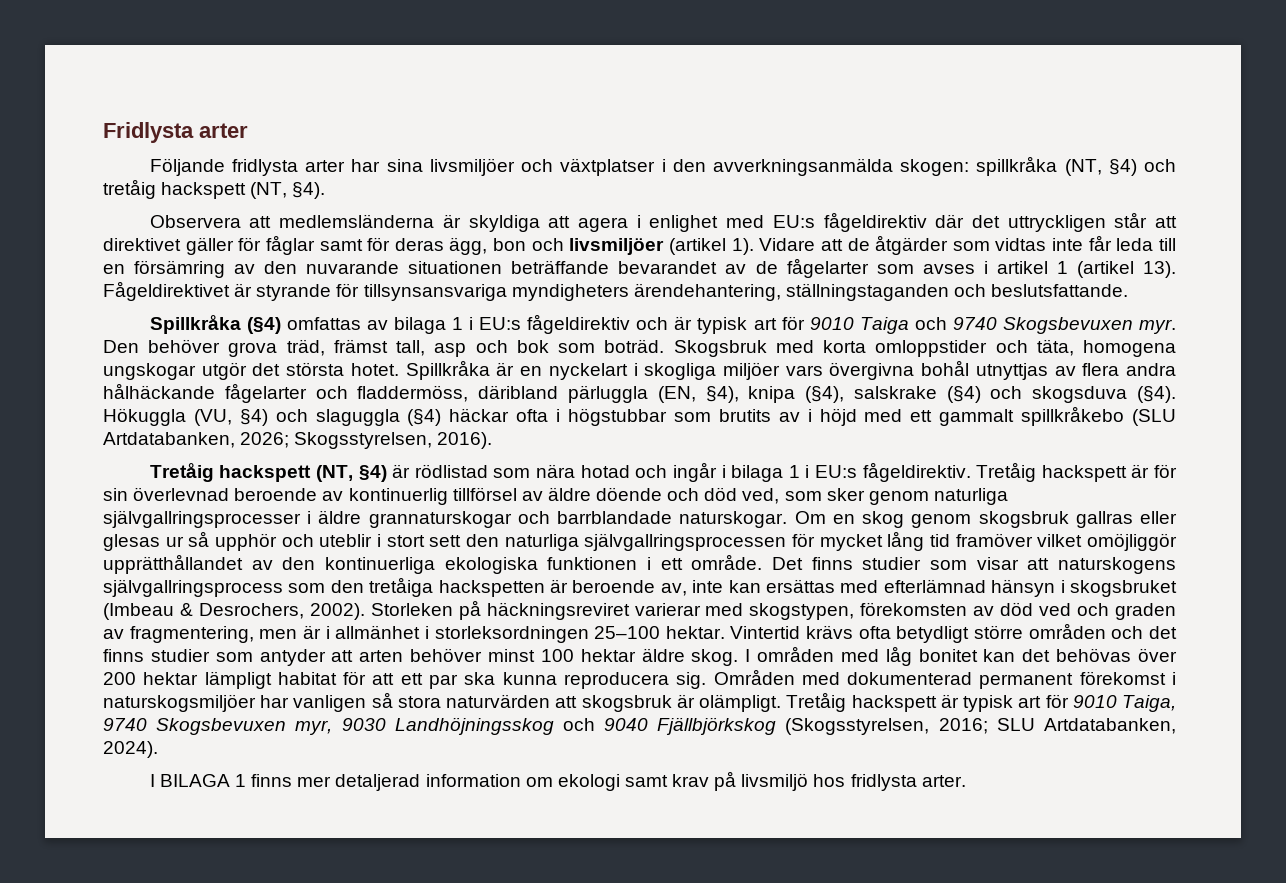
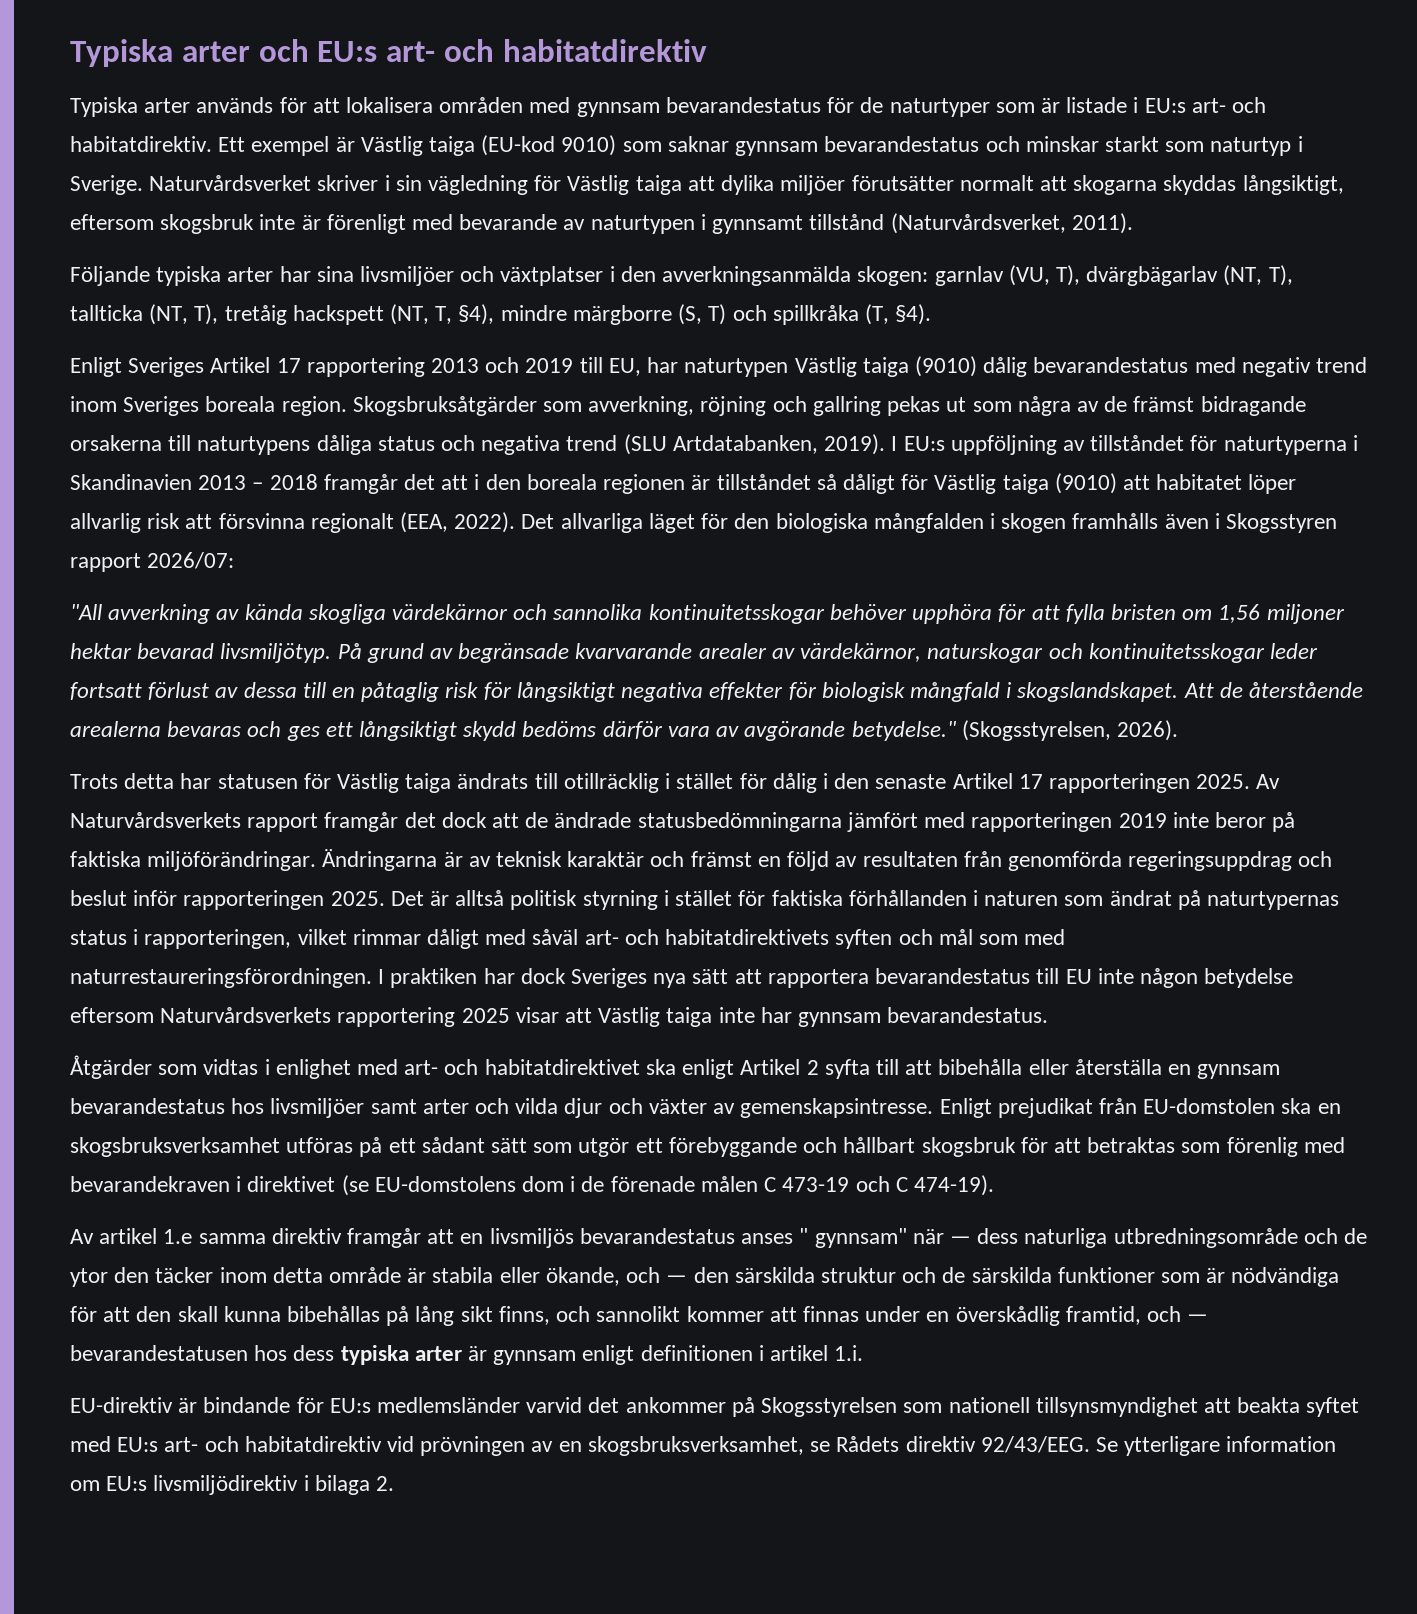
- Fridlysta arter
+ Typiska arter och EU:s art- och habitatdirektiv
+ Typiska arter används för att lokalisera områden med gynnsam bevarandestatus för de naturtyper som är listade i EU:s art- och habitatdirektiv. Ett exempel är Västlig taiga (EU-kod 9010) som saknar gynnsam bevarandestatus och minskar starkt som naturtyp i Sverige. Naturvårdsverket skriver i sin vägledning för Västlig taiga att dylika miljöer förutsätter normalt att skogarna skyddas långsiktigt, eftersom skogsbruk inte är förenligt med bevarande av naturtypen i gynnsamt tillstånd (Naturvårdsverket, 2011).
- Följande fridlysta arter har sina livsmiljöer och växtplatser i den avverkningsanmälda skogen: spillkråka (NT, §4) och tretåig hackspett (NT, §4).
- Observera att medlemsländerna är skyldiga att agera i enlighet med EU:s fågeldirektiv där det uttryckligen står att direktivet gäller för fåglar samt för deras ägg, bon och livsmiljöer (artikel 1). Vidare att de åtgärder som vidtas inte får leda till en försämring av den nuvarande situationen beträffande bevarandet av de fågelarter som avses i artikel 1 (artikel 13). Fågeldirektivet är styrande för tillsynsansvariga myndigheters ärendehantering, ställningstaganden och beslutsfattande.
- Spillkråka (§4) omfattas av bilaga 1 i EU:s fågeldirektiv och är typisk art för 9010 Taiga och 9740 Skogsbevuxen myr. Den behöver grova träd, främst tall, asp och bok som boträd. Skogsbruk med korta omloppstider och täta, homogena ungskogar utgör det största hotet. Spillkråka är en nyckelart i skogliga miljöer vars övergivna bohål utnyttjas av flera andra hålhäckande fågelarter och fladdermöss, däribland pärluggla (EN, §4), knipa (§4), salskrake (§4) och skogsduva (§4). Hökuggla (VU, §4) och slaguggla (§4) häckar ofta i högstubbar som brutits av i höjd med ett gammalt spillkråkebo (SLU Artdatabanken, 2026; Skogsstyrelsen, 2016).
- Tretåig hackspett (NT, §4) är rödlistad som nära hotad och ingår i bilaga 1 i EU:s fågeldirektiv. Tretåig hackspett är för sin överlevnad beroende av kontinuerlig tillförsel av äldre döende och död ved, som sker genom naturliga självgallringsprocesser i äldre grannaturskogar och barrblandade naturskogar. Om en skog genom skogsbruk gallras eller glesas ur så upphör och uteblir i stort sett den naturliga självgallringsprocessen för mycket lång tid framöver vilket omöjliggör upprätthållandet av den kontinuerliga ekologiska funktionen i ett område. Det finns studier som visar att naturskogens självgallringsprocess som den tretåiga hackspetten är beroende av, inte kan ersättas med efterlämnad hänsyn i skogsbruket (Imbeau & Desrochers, 2002). Storleken på häckningsreviret varierar med skogstypen, förekomsten av död ved och graden av fragmentering, men är i allmänhet i storleksordningen 25–100 hektar. Vintertid krävs ofta betydligt större områden och det finns studier som antyder att arten behöver minst 100 hektar äldre skog. I områden med låg bonitet kan det behövas över 200 hektar lämpligt habitat för att ett par ska kunna reproducera sig. Områden med dokumenterad permanent förekomst i naturskogsmiljöer har vanligen så stora naturvärden att skogsbruk är olämpligt. Tretåig hackspett är typisk art för 9010 Taiga, 9740 Skogsbevuxen myr, 9030 Landhöjningsskog och 9040 Fjällbjörkskog (Skogsstyrelsen, 2016; SLU Artdatabanken, 2024).
- I BILAGA 1 finns mer detaljerad information om ekologi samt krav på livsmiljö hos fridlysta arter.
+ Följande typiska arter har sina livsmiljöer och växtplatser i den avverkningsanmälda skogen: garnlav (VU, T), dvärgbägarlav (NT, T), tallticka (NT, T), tretåig hackspett (NT, T, §4), mindre märgborre (S, T) och spillkråka (T, §4).
+ Enligt Sveriges Artikel 17 rapportering 2013 och 2019 till EU, har naturtypen Västlig taiga (9010) dålig bevarandestatus med negativ trend inom Sveriges boreala region. Skogsbruksåtgärder som avverkning, röjning och gallring pekas ut som några av de främst bidragande orsakerna till naturtypens dåliga status och negativa trend (SLU Artdatabanken, 2019). I EU:s uppföljning av tillståndet för naturtyperna i Skandinavien 2013 – 2018 framgår det att i den boreala regionen är tillståndet så dåligt för Västlig taiga (9010) att habitatet löper allvarlig risk att försvinna regionalt (EEA, 2022). Det allvarliga läget för den biologiska mångfalden i skogen framhålls även i Skogsstyren rapport 2026/07:
+ "All avverkning av kända skogliga värdekärnor och sannolika kontinuitetsskogar behöver upphöra för att fylla bristen om 1,56 miljoner hektar bevarad livsmiljötyp. På grund av begränsade kvarvarande arealer av värdekärnor, naturskogar och kontinuitetsskogar leder fortsatt förlust av dessa till en påtaglig risk för långsiktigt negativa effekter för biologisk mångfald i skogslandskapet. Att de återstående arealerna bevaras och ges ett långsiktigt skydd bedöms därför vara av avgörande betydelse." (Skogsstyrelsen, 2026).
+ Trots detta har statusen för Västlig taiga ändrats till otillräcklig i stället för dålig i den senaste Artikel 17 rapporteringen 2025. Av Naturvårdsverkets rapport framgår det dock att de ändrade statusbedömningarna jämfört med rapporteringen 2019 inte beror på faktiska miljöförändringar. Ändringarna är av teknisk karaktär och främst en följd av resultaten från genomförda regeringsuppdrag och beslut inför rapporteringen 2025. Det är alltså politisk styrning i stället för faktiska förhållanden i naturen som ändrat på naturtypernas status i rapporteringen, vilket rimmar dåligt med såväl art- och habitatdirektivets syften och mål som med naturrestaureringsförordningen. I praktiken har dock Sveriges nya sätt att rapportera bevarandestatus till EU inte någon betydelse eftersom Naturvårdsverkets rapportering 2025 visar att Västlig taiga inte har gynnsam bevarandestatus.
+ Åtgärder som vidtas i enlighet med art- och habitatdirektivet ska enligt Artikel 2 syfta till att bibehålla eller återställa en gynnsam bevarandestatus hos livsmiljöer samt arter och vilda djur och växter av gemenskapsintresse. Enligt prejudikat från EU-domstolen ska en skogsbruksverksamhet utföras på ett sådant sätt som utgör ett förebyggande och hållbart skogsbruk för att betraktas som förenlig med bevarandekraven i direktivet (se EU-domstolens dom i de förenade målen C 473-19 och C 474-19).
+ Av artikel 1.e samma direktiv framgår att en livsmiljös bevarandestatus anses " gynnsam" när — dess naturliga utbredningsområde och de ytor den täcker inom detta område är stabila eller ökande, och — den särskilda struktur och de särskilda funktioner som är nödvändiga för att den skall kunna bibehållas på lång sikt finns, och sannolikt kommer att finnas under en överskådlig framtid, och — bevarandestatusen hos dess typiska arter är gynnsam enligt definitionen i artikel 1.i.
+ EU-direktiv är bindande för EU:s medlemsländer varvid det ankommer på Skogsstyrelsen som nationell tillsynsmyndighet att beakta syftet med EU:s art- och habitatdirektiv vid prövningen av en skogsbruksverksamhet, se Rådets direktiv 92/43/EEG. Se ytterligare information om EU:s livsmiljödirektiv i bilaga 2.

